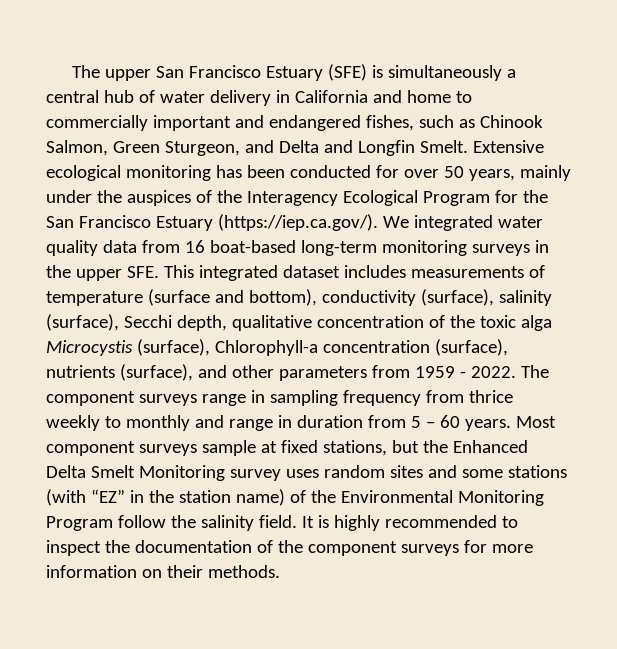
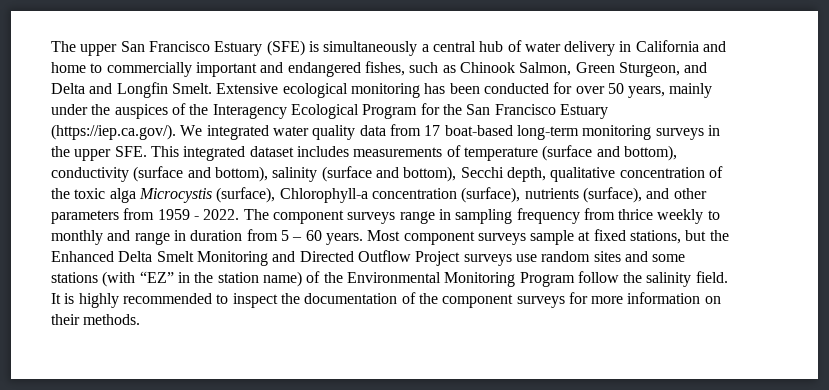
- Extensive ecological monitoring has been conducted for over 50 years, mainly under the auspices of the Interagency Ecological Program for the San Francisco Estuary (https://iep.ca.gov/). We integrated water quality data from 16 boat-based long-term monitoring surveys in the upper SFE. This integrated dataset includes measurements of temperature (surface and bottom), conductivity (surface), salinity (surface), Secchi depth, qualitative concentration of the toxic alga Microcystis (surface), Chlorophyll-a concentration (surface), nutrients (surface), and other parameters from 1959 - 2022.
+ Extensive ecological monitoring has been conducted for over 50 years, mainly under the auspices of the Interagency Ecological Program for the San Francisco Estuary (https://iep.ca.gov/). We integrated water quality data from 17 boat-based long-term monitoring surveys in the upper SFE. This integrated dataset includes measurements of temperature (surface and bottom), conductivity (surface and bottom), salinity (surface and bottom), Secchi depth, qualitative concentration of the toxic alga Microcystis (surface), Chlorophyll-a concentration (surface), nutrients (surface), and other parameters from 1959 - 2022.
- Most component surveys sample at fixed stations, but the Enhanced Delta Smelt Monitoring survey uses random sites and some stations (with “EZ” in the station name) of the Environmental Monitoring Program follow the salinity field.
+ Most component surveys sample at fixed stations, but the Enhanced Delta Smelt Monitoring and Directed Outflow Project surveys use random sites and some stations (with “EZ” in the station name) of the Environmental Monitoring Program follow the salinity field.

